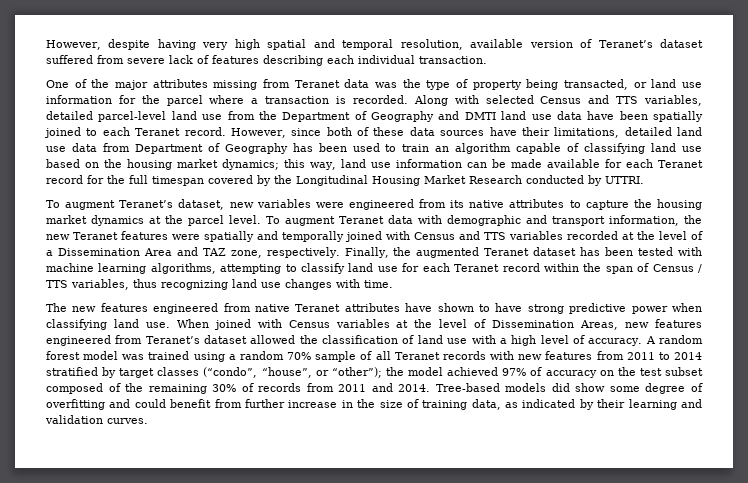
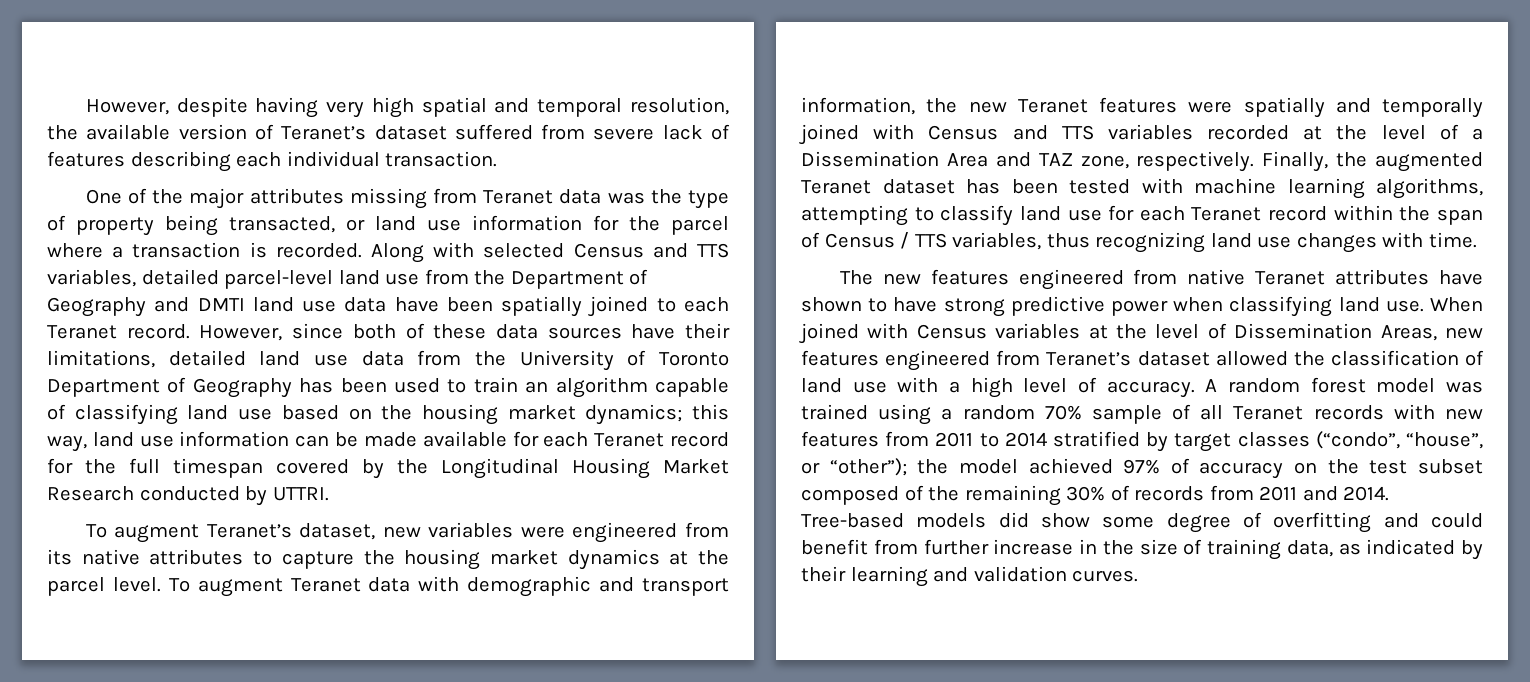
- However, despite having very high spatial and temporal resolution, available version of Teranet’s dataset suffered from severe lack of features describing each individual transaction.
+ However, despite having very high spatial and temporal resolution, the available version of Teranet’s dataset suffered from severe lack of features describing each individual transaction.
- However, since both of these data sources have their limitations, detailed land use data from Department of Geography has been used to train an algorithm capable of classifying land use based on the housing market dynamics;
+ However, since both of these data sources have their limitations, detailed land use data from the University of Toronto Department of Geography has been used to train an algorithm capable of classifying land use based on the housing market dynamics;

